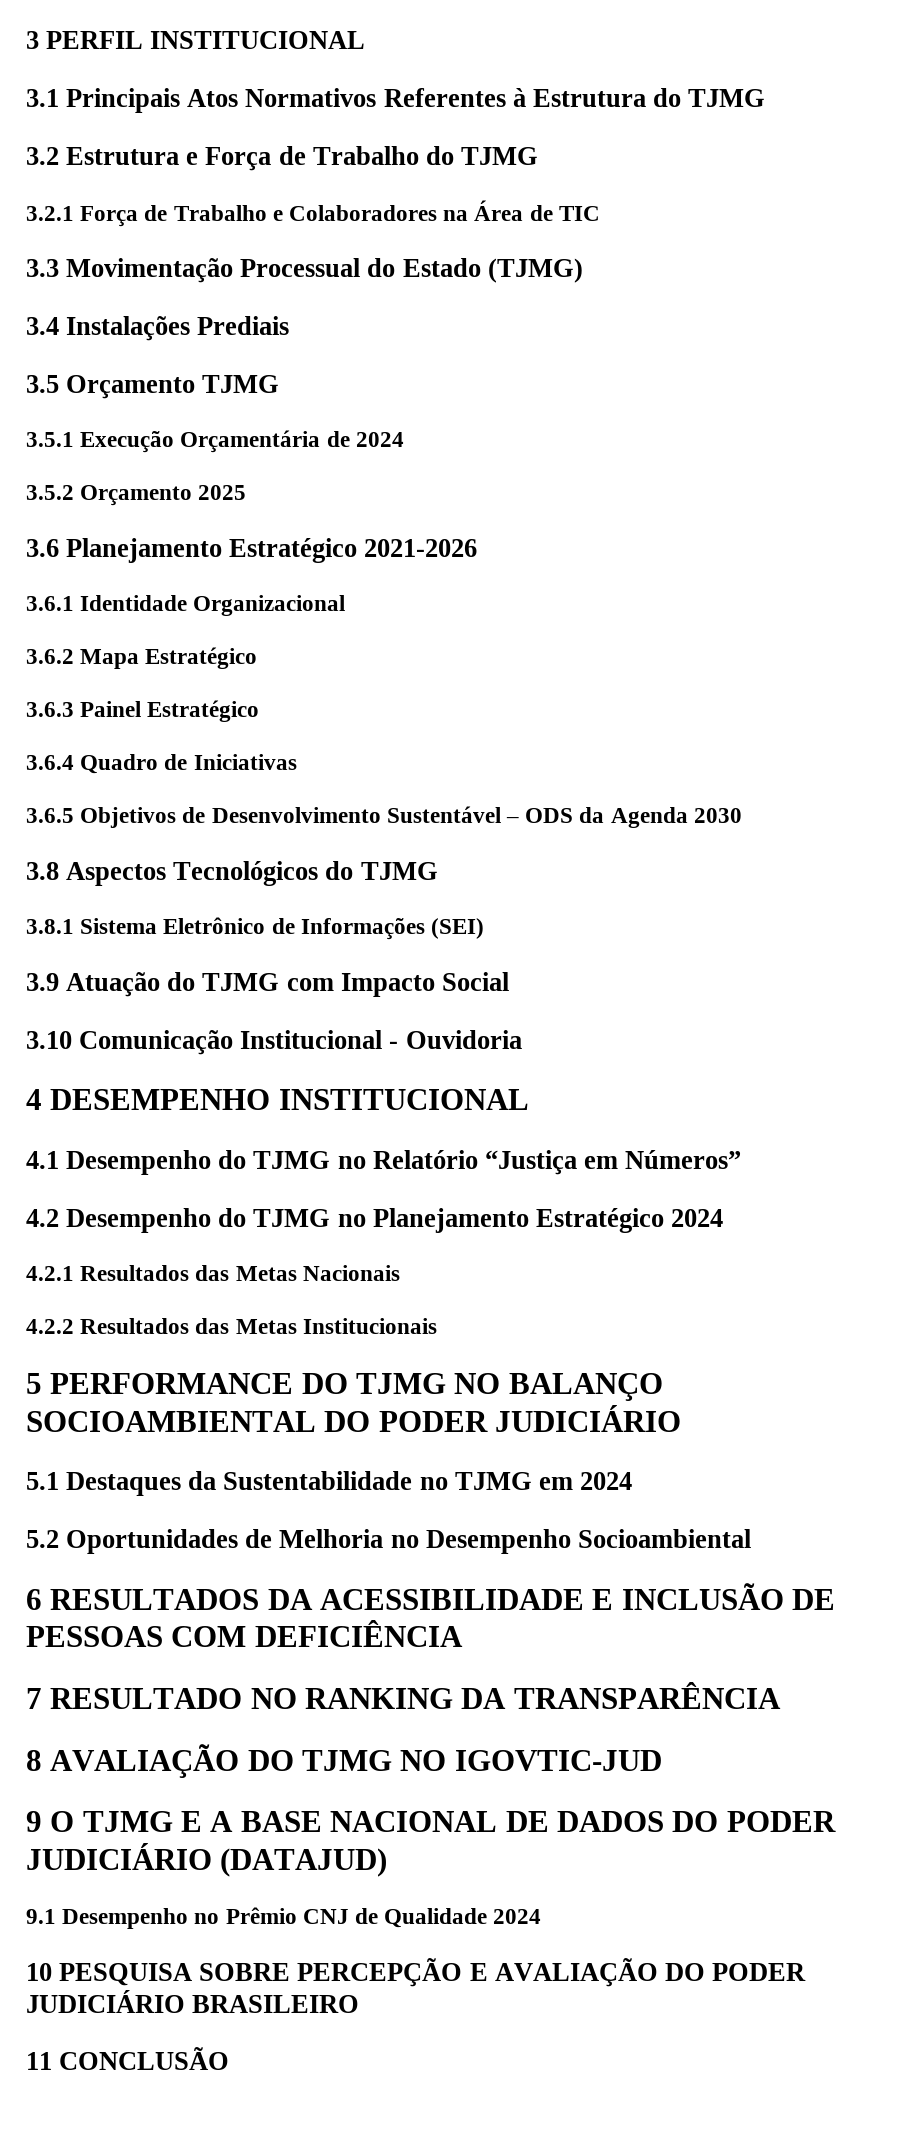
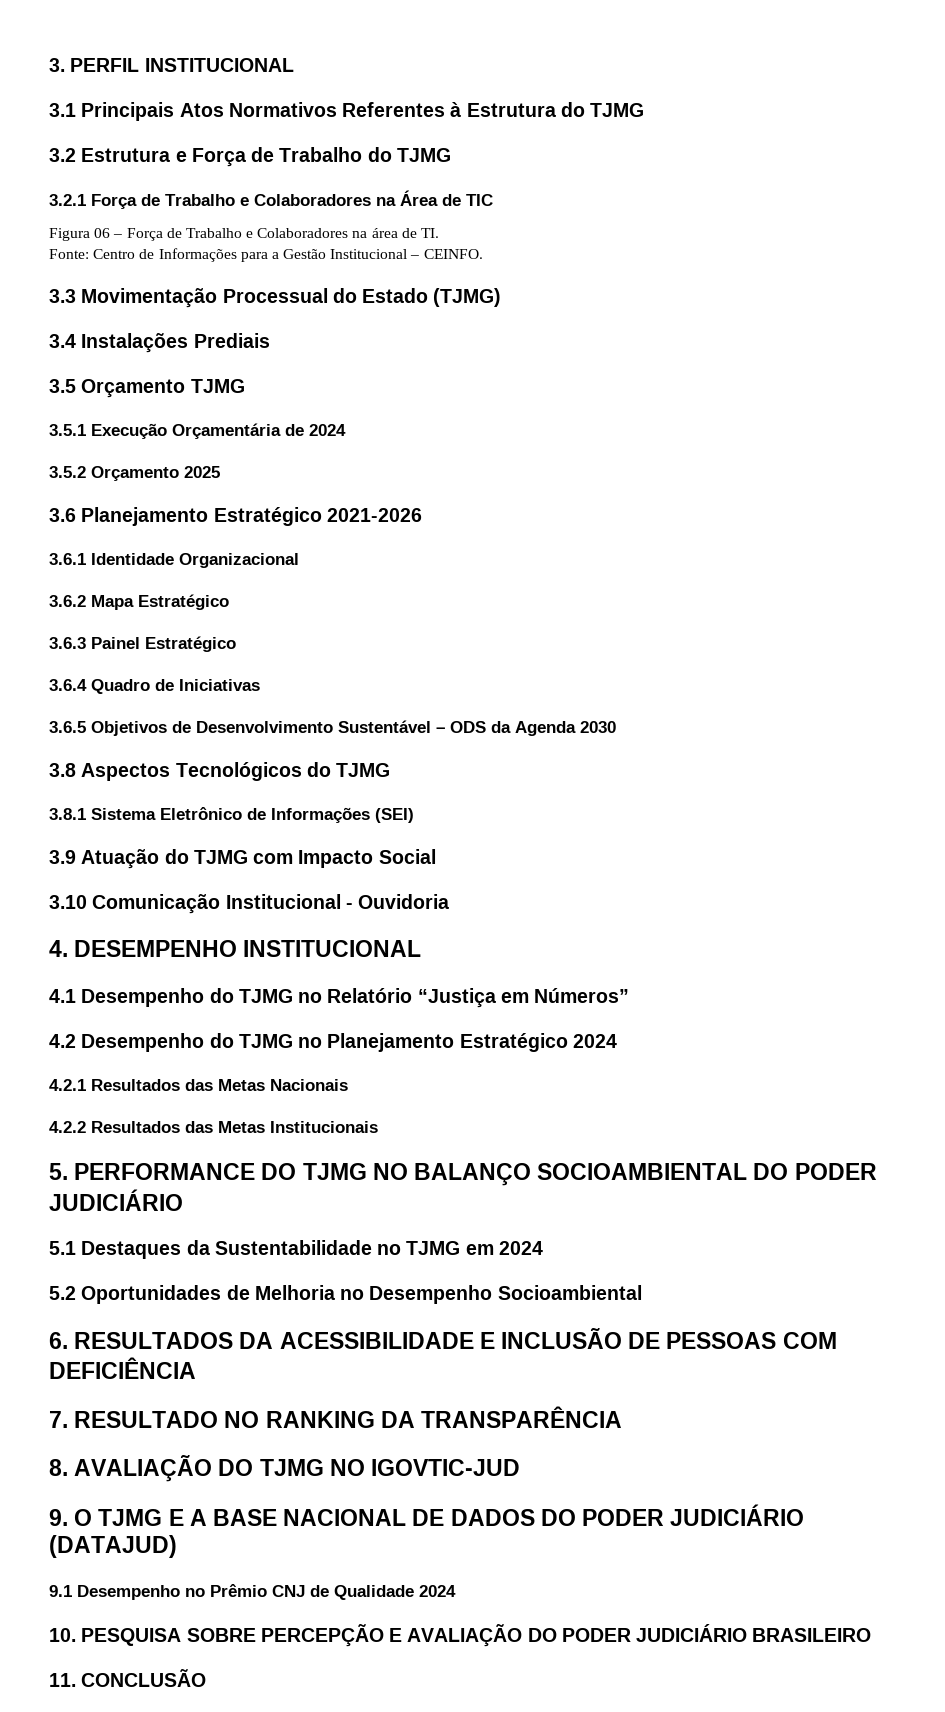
- 3 PERFIL INSTITUCIONAL
+ 3. PERFIL INSTITUCIONAL
+ Figura 06 – Força de Trabalho e Colaboradores na área de TI.
+ Fonte: Centro de Informações para a Gestão Institucional – CEINFO.
- 4 DESEMPENHO INSTITUCIONAL
+ 4. DESEMPENHO INSTITUCIONAL
- 5 PERFORMANCE DO TJMG NO BALANÇO SOCIOAMBIENTAL DO PODER JUDICIÁRIO
+ 5. PERFORMANCE DO TJMG NO BALANÇO SOCIOAMBIENTAL DO PODER JUDICIÁRIO
- 6 RESULTADOS DA ACESSIBILIDADE E INCLUSÃO DE PESSOAS COM DEFICIÊNCIA
+ 6. RESULTADOS DA ACESSIBILIDADE E INCLUSÃO DE PESSOAS COM DEFICIÊNCIA
- 7 RESULTADO NO RANKING DA TRANSPARÊNCIA
+ 7. RESULTADO NO RANKING DA TRANSPARÊNCIA
- 8 AVALIAÇÃO DO TJMG NO IGOVTIC-JUD
+ 8. AVALIAÇÃO DO TJMG NO IGOVTIC-JUD
- 9 O TJMG E A BASE NACIONAL DE DADOS DO PODER JUDICIÁRIO (DATAJUD)
+ 9. O TJMG E A BASE NACIONAL DE DADOS DO PODER JUDICIÁRIO (DATAJUD)
- 10 PESQUISA SOBRE PERCEPÇÃO E AVALIAÇÃO DO PODER JUDICIÁRIO BRASILEIRO
+ 10. PESQUISA SOBRE PERCEPÇÃO E AVALIAÇÃO DO PODER JUDICIÁRIO BRASILEIRO
- 11 CONCLUSÃO
+ 11. CONCLUSÃO

